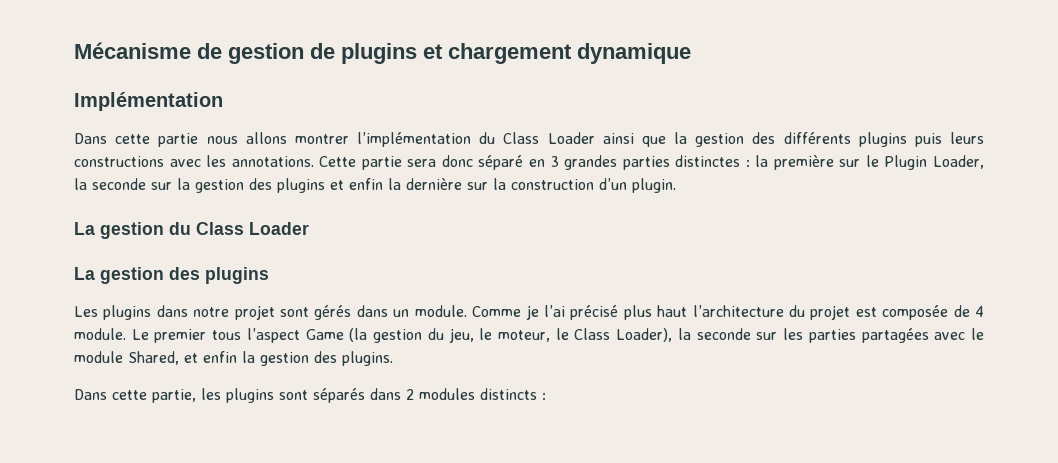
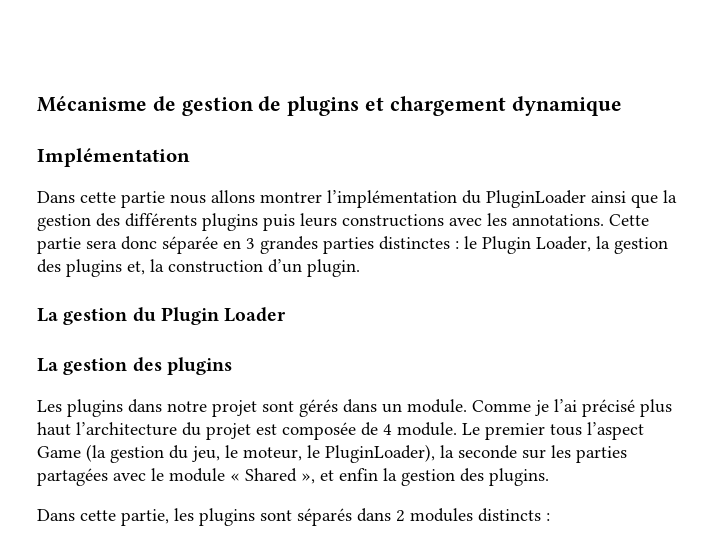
- Dans cette partie nous allons montrer l’implémentation du Class Loader ainsi que la gestion des différents plugins puis leurs constructions avec les annotations.
+ Dans cette partie nous allons montrer l’implémentation du PluginLoader ainsi que la gestion des différents plugins puis leurs constructions avec les annotations.
- Cette partie sera donc séparé en 3 grandes parties distinctes : la première sur le Plugin Loader, la seconde sur la gestion des plugins et enfin la dernière sur la construction d’un plugin.
+ Cette partie sera donc séparée en 3 grandes parties distinctes : le Plugin Loader, la gestion des plugins et, la construction d’un plugin.
- La gestion du Class Loader
+ La gestion du Plugin Loader
- Le premier tous l’aspect Game (la gestion du jeu, le moteur, le Class Loader), la seconde sur les parties partagées avec le module Shared, et enfin la gestion des plugins.
+ Le premier tous l’aspect Game (la gestion du jeu, le moteur, le PluginLoader), la seconde sur les parties partagées avec le module « Shared », et enfin la gestion des plugins.

